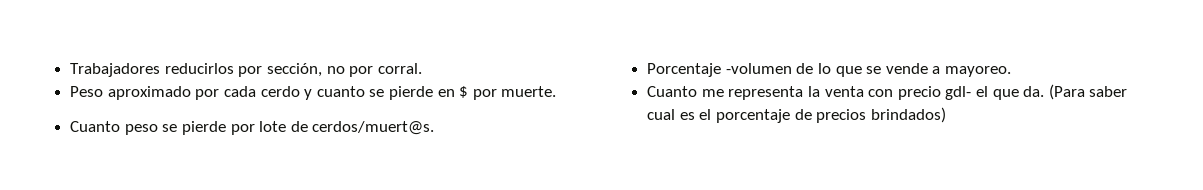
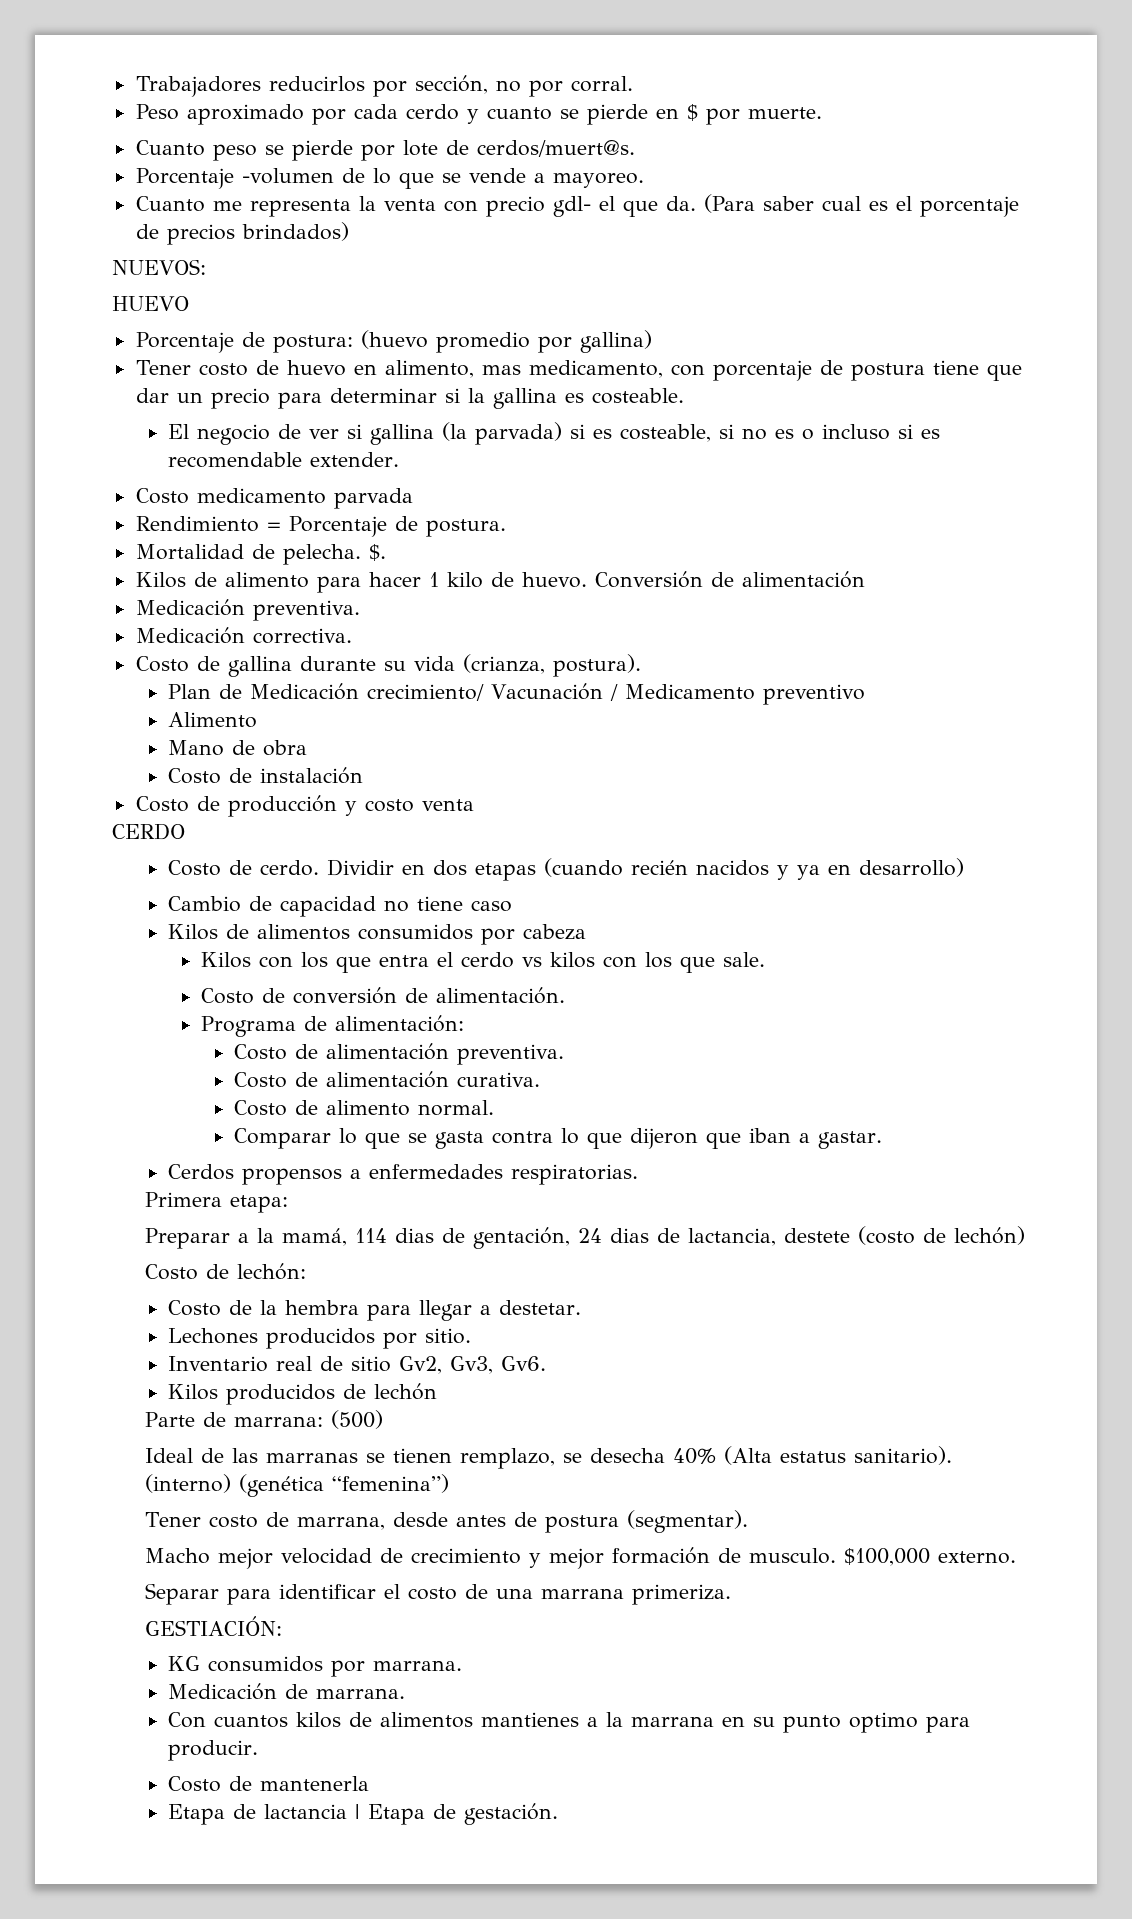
+ NUEVOS:
+ HUEVO
+ Porcentaje de postura: (huevo promedio por gallina)
+ Tener costo de huevo en alimento, mas medicamento, con porcentaje de postura tiene que dar un precio para determinar si la gallina es costeable.
+ El negocio de ver si gallina (la parvada) si es costeable, si no es o incluso si es recomendable extender.
+ Costo medicamento parvada
+ Rendimiento = Porcentaje de postura.
+ Mortalidad de pelecha. $.
+ Kilos de alimento para hacer 1 kilo de huevo. Conversión de alimentación
+ Medicación preventiva.
+ Medicación correctiva.
+ Costo de gallina durante su vida (crianza, postura).
+ Plan de Medicación crecimiento/ Vacunación / Medicamento preventivo
+ Alimento
+ Mano de obra
+ Costo de instalación
+ Costo de producción y costo venta
+ CERDO
+ Costo de cerdo. Dividir en dos etapas (cuando recién nacidos y ya en desarrollo)
+ Cambio de capacidad no tiene caso
+ Kilos de alimentos consumidos por cabeza
+ Kilos con los que entra el cerdo vs kilos con los que sale.
+ Costo de conversión de alimentación.
+ Programa de alimentación:
+ Costo de alimentación preventiva.
+ Costo de alimentación curativa.
+ Costo de alimento normal.
+ Comparar lo que se gasta contra lo que dijeron que iban a gastar.
+ Cerdos propensos a enfermedades respiratorias.
+ Primera etapa:
+ Preparar a la mamá, 114 dias de gentación, 24 dias de lactancia, destete (costo de lechón)
+ Costo de lechón:
+ Costo de la hembra para llegar a destetar.
+ Lechones producidos por sitio.
+ Inventario real de sitio Gv2, Gv3, Gv6.
+ Kilos producidos de lechón
+ Parte de marrana: (500)
+ Ideal de las marranas se tienen remplazo, se desecha 40% (Alta estatus sanitario). (interno) (genética “femenina”)
+ Tener costo de marrana, desde antes de postura (segmentar).
+ Macho mejor velocidad de crecimiento y mejor formación de musculo. $100,000 externo.
+ Separar para identificar el costo de una marrana primeriza.
+ GESTIACIÓN:
+ KG consumidos por marrana.
+ Medicación de marrana.
+ Con cuantos kilos de alimentos mantienes a la marrana en su punto optimo para producir.
+ Costo de mantenerla
+ Etapa de lactancia | Etapa de gestación.

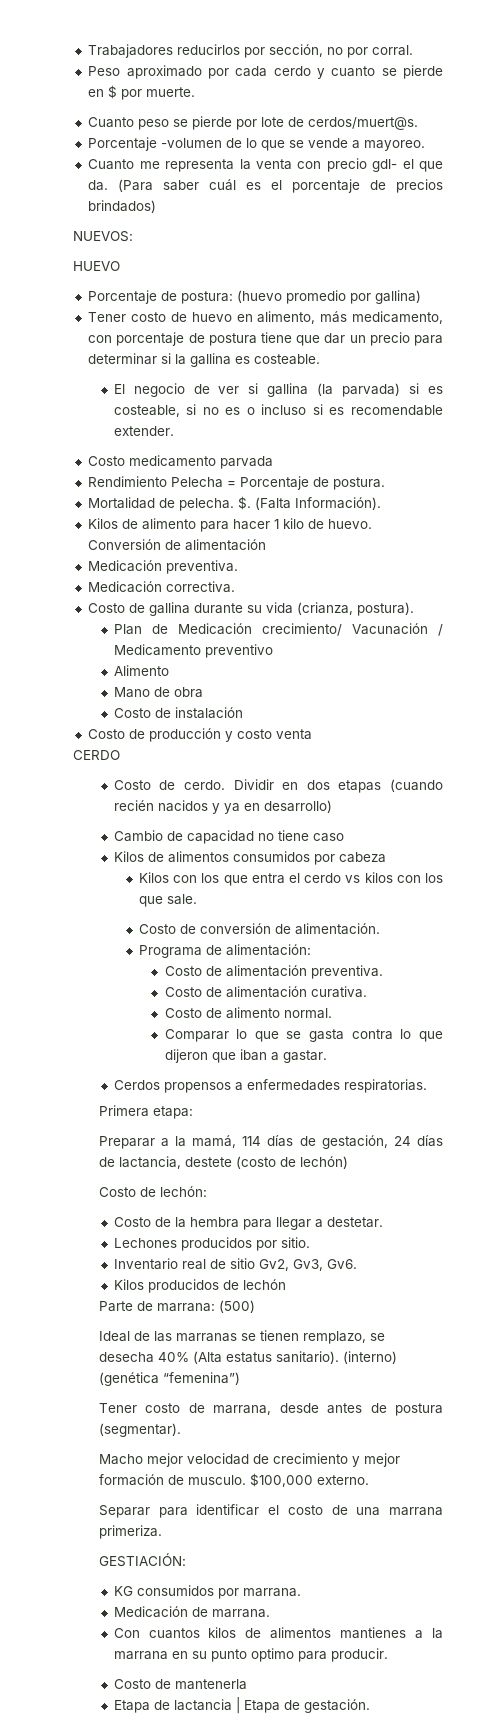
- (Para saber cual es el porcentaje de precios brindados)
+ (Para saber cuál es el porcentaje de precios brindados)
- Tener costo de huevo en alimento, mas medicamento, con porcentaje de postura tiene que dar un precio para determinar si la gallina es costeable.
+ Tener costo de huevo en alimento, más medicamento, con porcentaje de postura tiene que dar un precio para determinar si la gallina es costeable.
- Rendimiento = Porcentaje de postura.
+ Rendimiento Pelecha = Porcentaje de postura.
+ (Falta Información).
- Preparar a la mamá, 114 dias de gentación, 24 dias de lactancia, destete (costo de lechón)
+ Preparar a la mamá, 114 días de gestación, 24 días de lactancia, destete (costo de lechón)

